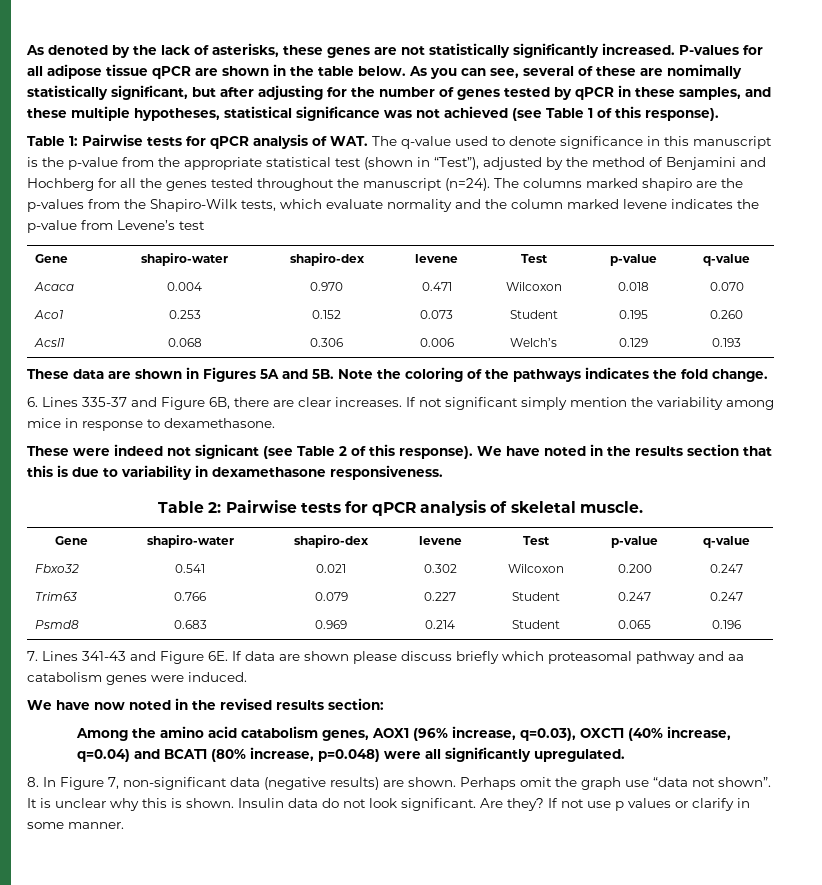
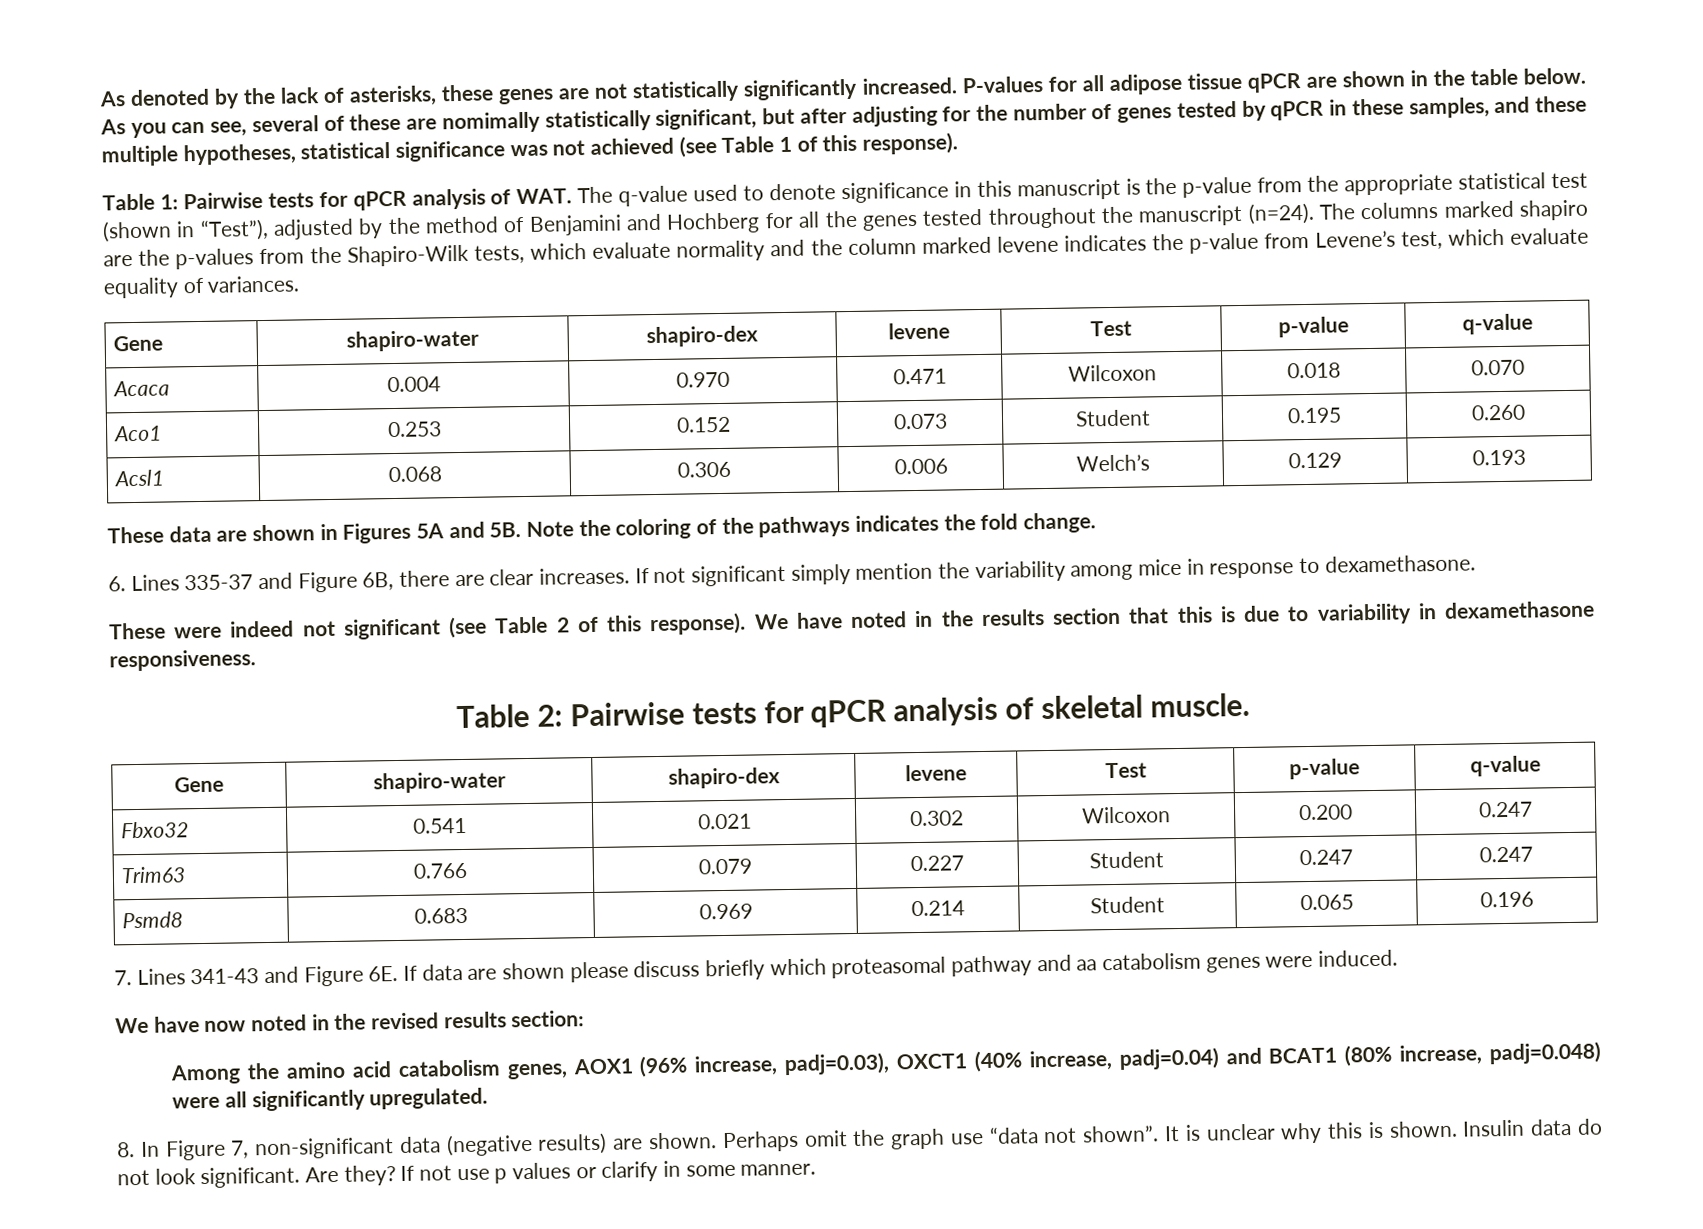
- The columns marked shapiro are the p-values from the Shapiro-Wilk tests, which evaluate normality and the column marked levene indicates the p-value from Levene’s test
+ The columns marked shapiro are the p-values from the Shapiro-Wilk tests, which evaluate normality and the column marked levene indicates the p-value from Levene’s test, which evaluate equality of variances.
- These were indeed not signicant (see Table 2 of this response).
+ These were indeed not significant (see Table 2 of this response).
- Among the amino acid catabolism genes, AOX1 (96% increase, q=0.03), OXCT1 (40% increase, q=0.04) and BCAT1 (80% increase, p=0.048) were all significantly upregulated.
+ Among the amino acid catabolism genes, AOX1 (96% increase, padj=0.03), OXCT1 (40% increase, padj=0.04) and BCAT1 (80% increase, padj=0.048) were all significantly upregulated.

